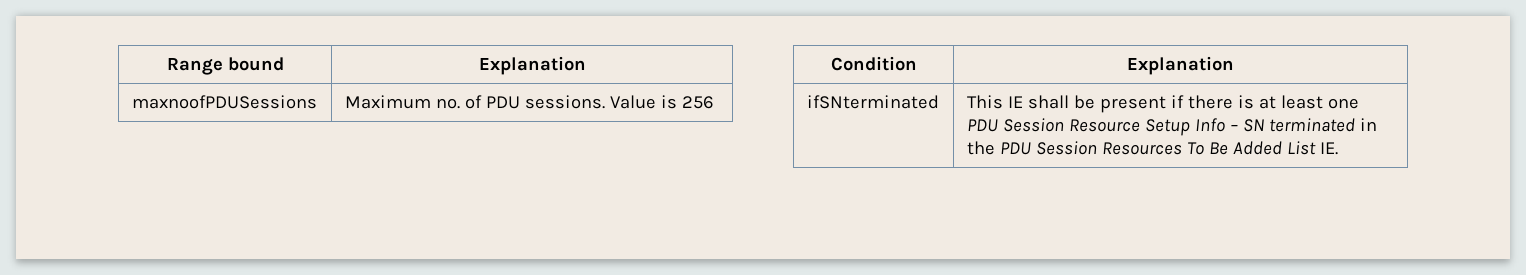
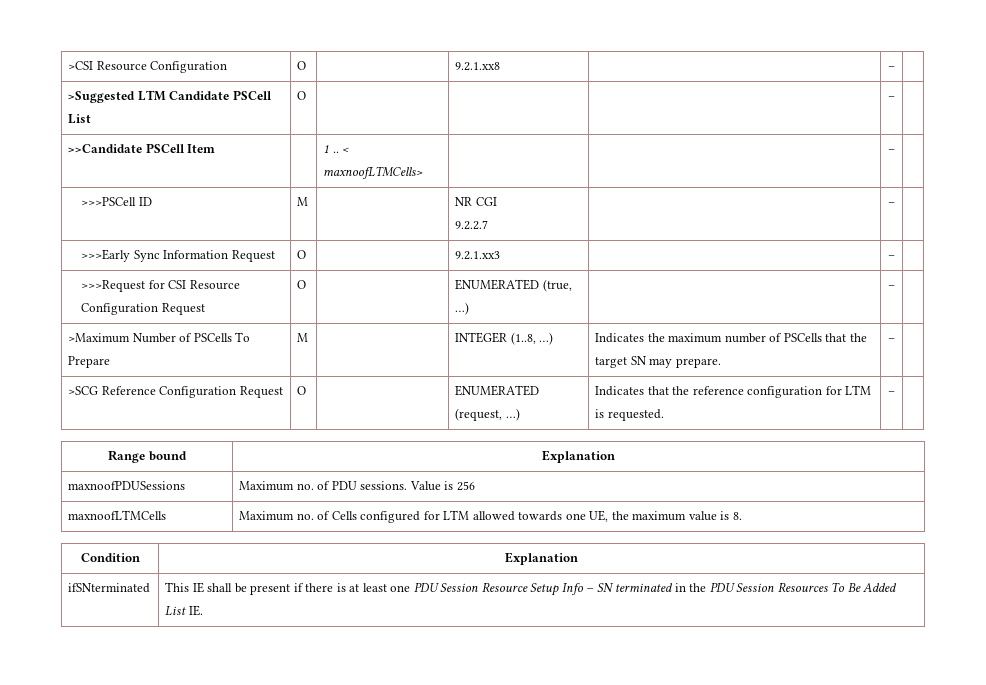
+ >CSI Resource Configuration | O | | 9.2.1.xx8 | | – |
+ >Suggested LTM Candidate PSCell List | O | | | | – |
+ >>Candidate PSCell Item | | 1 .. < maxnoofLTMCells> | | | – |
+ >>>PSCell ID | M | | NR CGI
+ 9.2.2.7 | | – |
+ >>>Early Sync Information Request | O | | 9.2.1.xx3 | | – |
+ >>>Request for CSI Resource Configuration Request | O | | ENUMERATED (true, …) | | – |
+ >Maximum Number of PSCells To Prepare | M | | INTEGER (1..8, …) | Indicates the maximum number of PSCells that the target SN may prepare. | – |
+ >SCG Reference Configuration Request | O | | ENUMERATED (request, …) | Indicates that the reference configuration for LTM is requested. | – |
+ maxnoofLTMCells | Maximum no. of Cells configured for LTM allowed towards one UE, the maximum value is 8.

